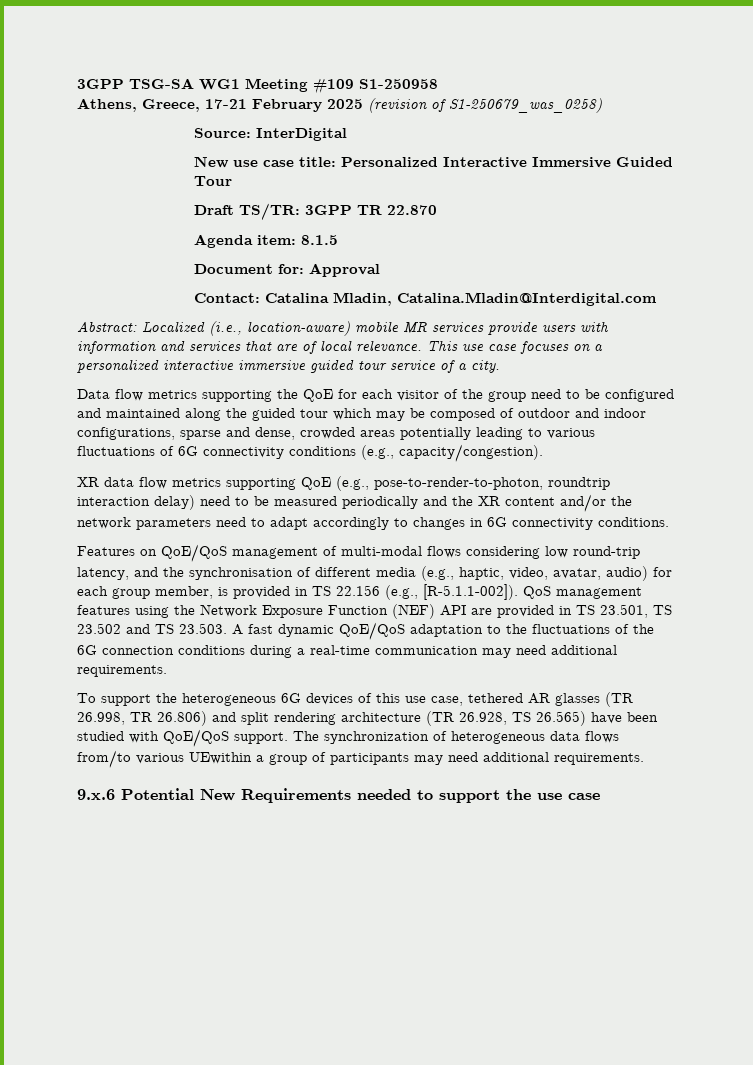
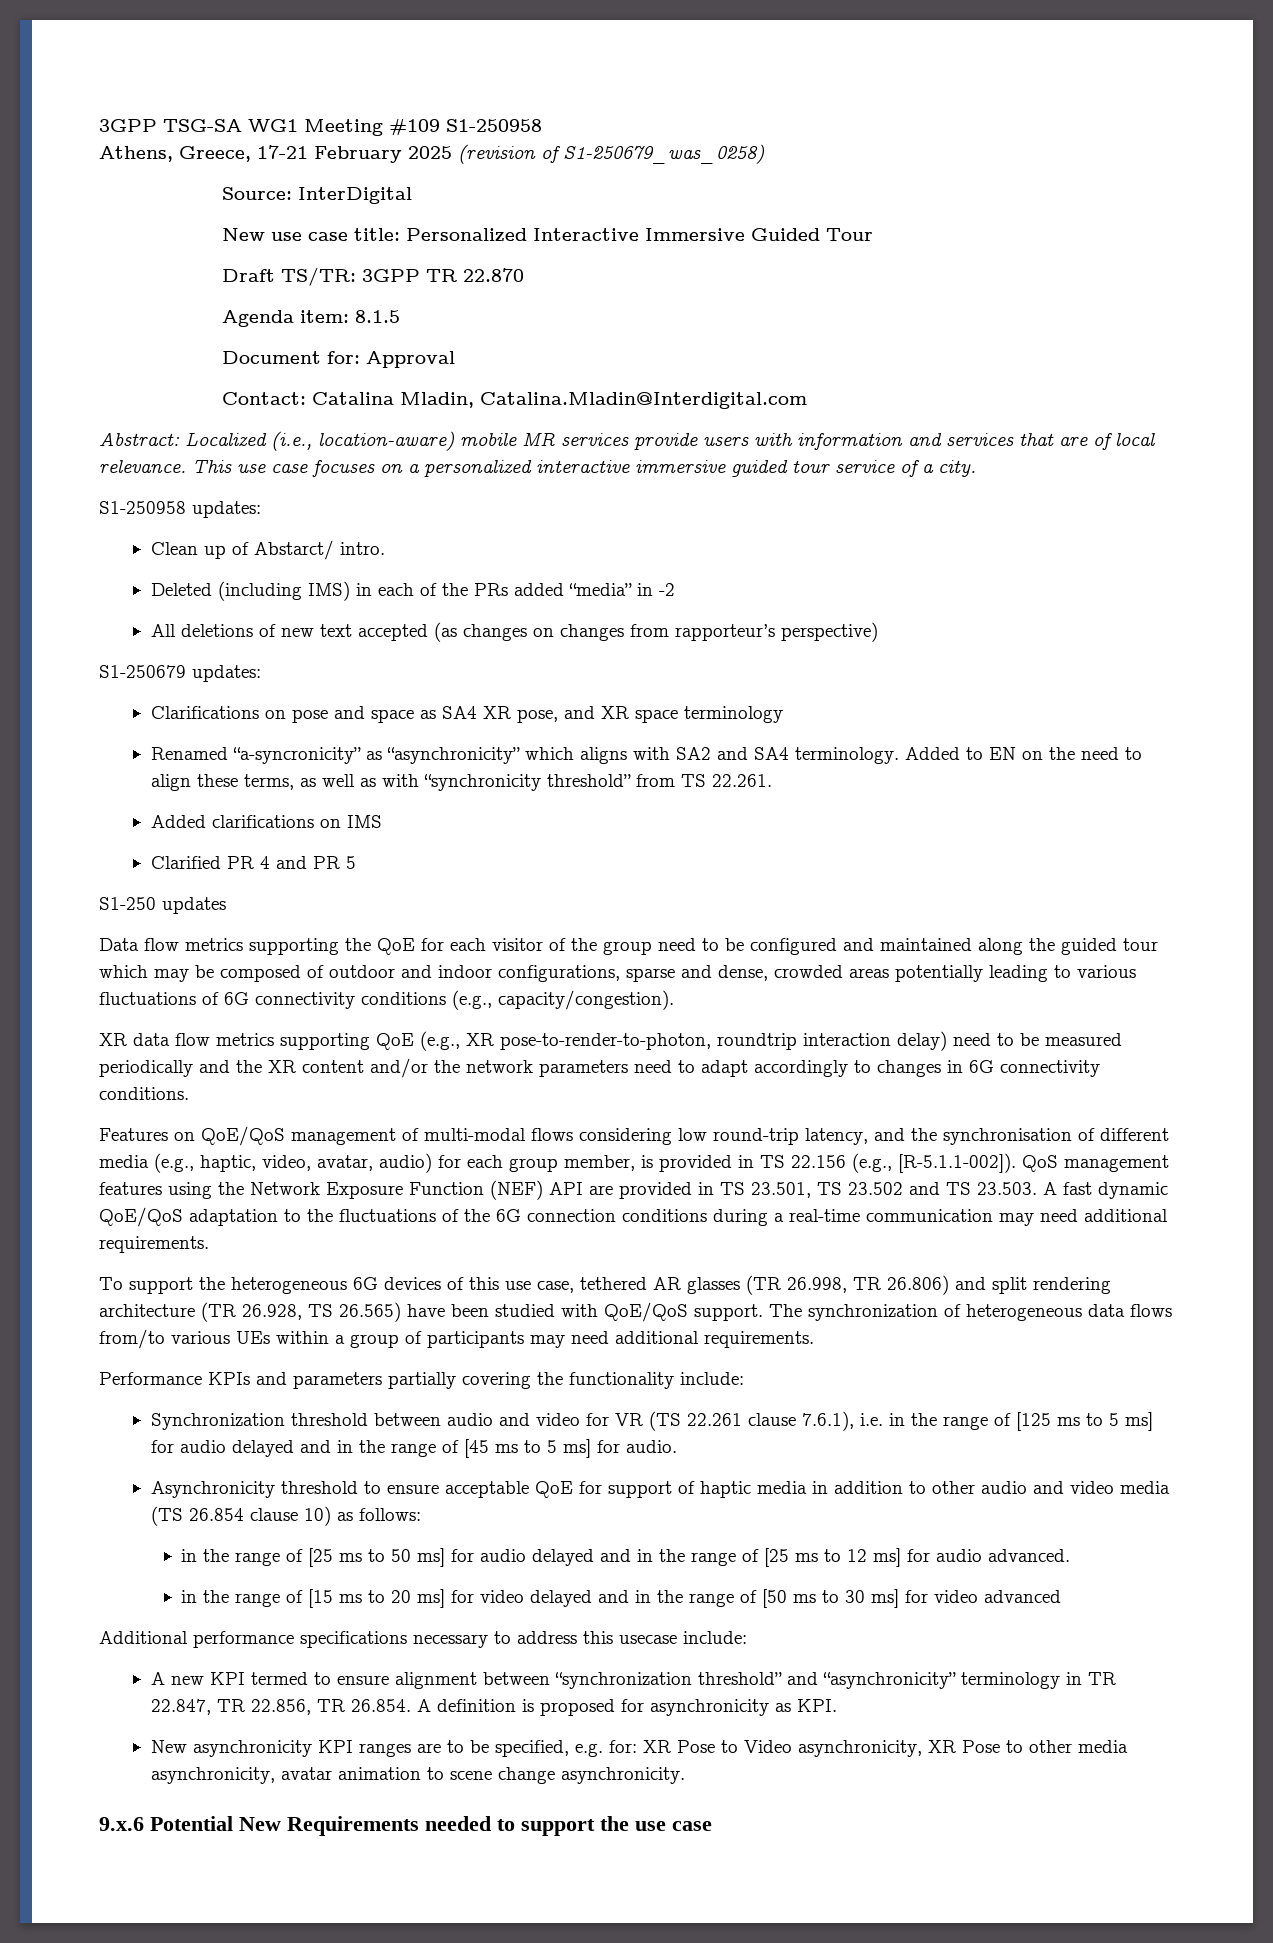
+ S1-250958 updates:
+ Clean up of Abstarct/ intro.
+ Deleted (including IMS) in each of the PRs added “media” in -2
+ All deletions of new text accepted (as changes on changes from rapporteur’s perspective)
+ S1-250679 updates:
+ Clarifications on pose and space as SA4 XR pose, and XR space terminology
+ Renamed “a-syncronicity” as “asynchronicity” which aligns with SA2 and SA4 terminology. Added to EN on the need to align these terms, as well as with “synchronicity threshold” from TS 22.261.
+ Added clarifications on IMS
+ Clarified PR 4 and PR 5
+ S1-250 updates
- XR data flow metrics supporting QoE (e.g., pose-to-render-to-photon, roundtrip interaction delay) need to be measured periodically and the XR content and/or the network parameters need to adapt accordingly to changes in 6G connectivity conditions.
+ XR data flow metrics supporting QoE (e.g., XR pose-to-render-to-photon, roundtrip interaction delay) need to be measured periodically and the XR content and/or the network parameters need to adapt accordingly to changes in 6G connectivity conditions.
- The synchronization of heterogeneous data flows from/to various UEwithin a group of participants may need additional requirements.
+ The synchronization of heterogeneous data flows from/to various UEs within a group of participants may need additional requirements.
+ Performance KPIs and parameters partially covering the functionality include:
+ Synchronization threshold between audio and video for VR (TS 22.261 clause 7.6.1), i.e. in the range of [125 ms to 5 ms] for audio delayed and in the range of [45 ms to 5 ms] for audio.
+ Asynchronicity threshold to ensure acceptable QoE for support of haptic media in addition to other audio and video media (TS 26.854 clause 10) as follows:
+ in the range of [25 ms to 50 ms] for audio delayed and in the range of [25 ms to 12 ms] for audio advanced.
+ in the range of [15 ms to 20 ms] for video delayed and in the range of [50 ms to 30 ms] for video advanced
+ Additional performance specifications necessary to address this usecase include:
+ A new KPI termed to ensure alignment between “synchronization threshold” and “asynchronicity” terminology in TR 22.847, TR 22.856, TR 26.854. A definition is proposed for asynchronicity as KPI.
+ New asynchronicity KPI ranges are to be specified, e.g. for: XR Pose to Video asynchronicity, XR Pose to other media asynchronicity, avatar animation to scene change asynchronicity.

